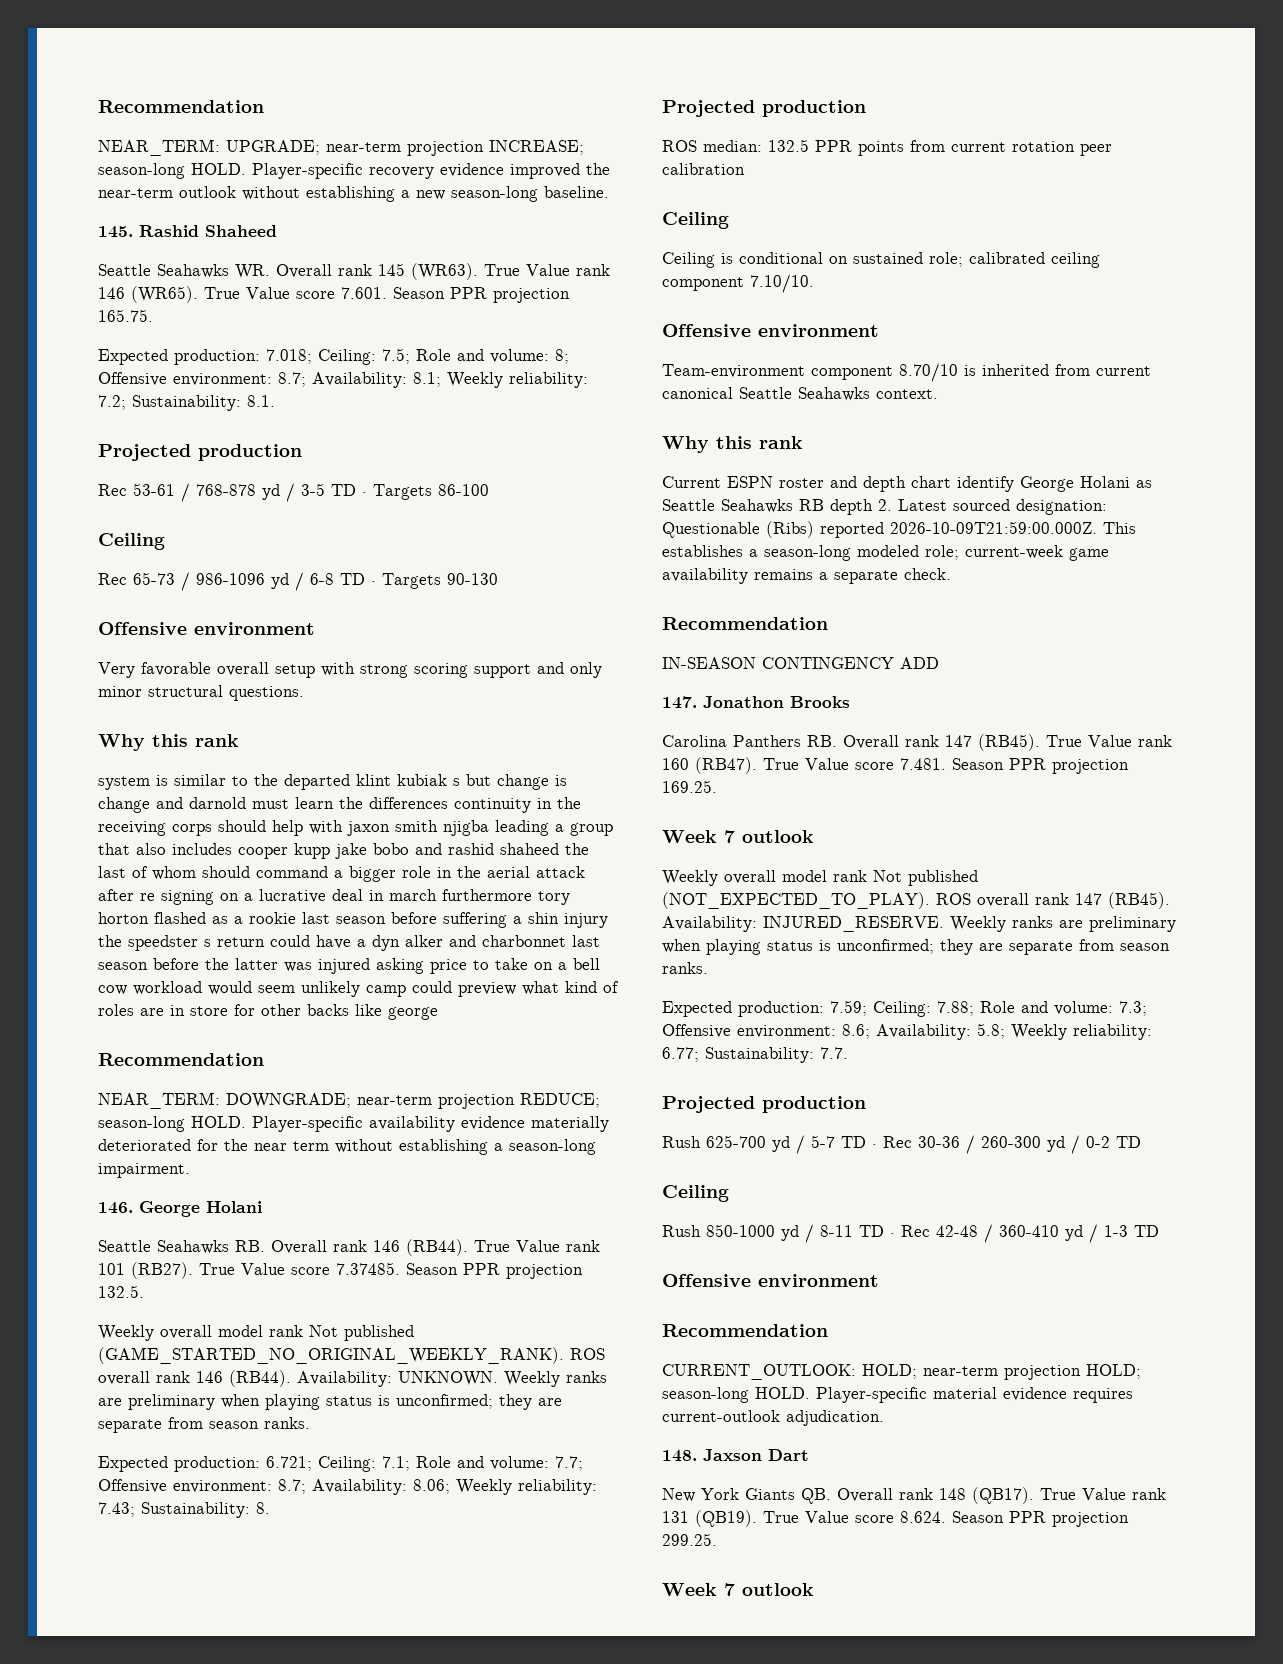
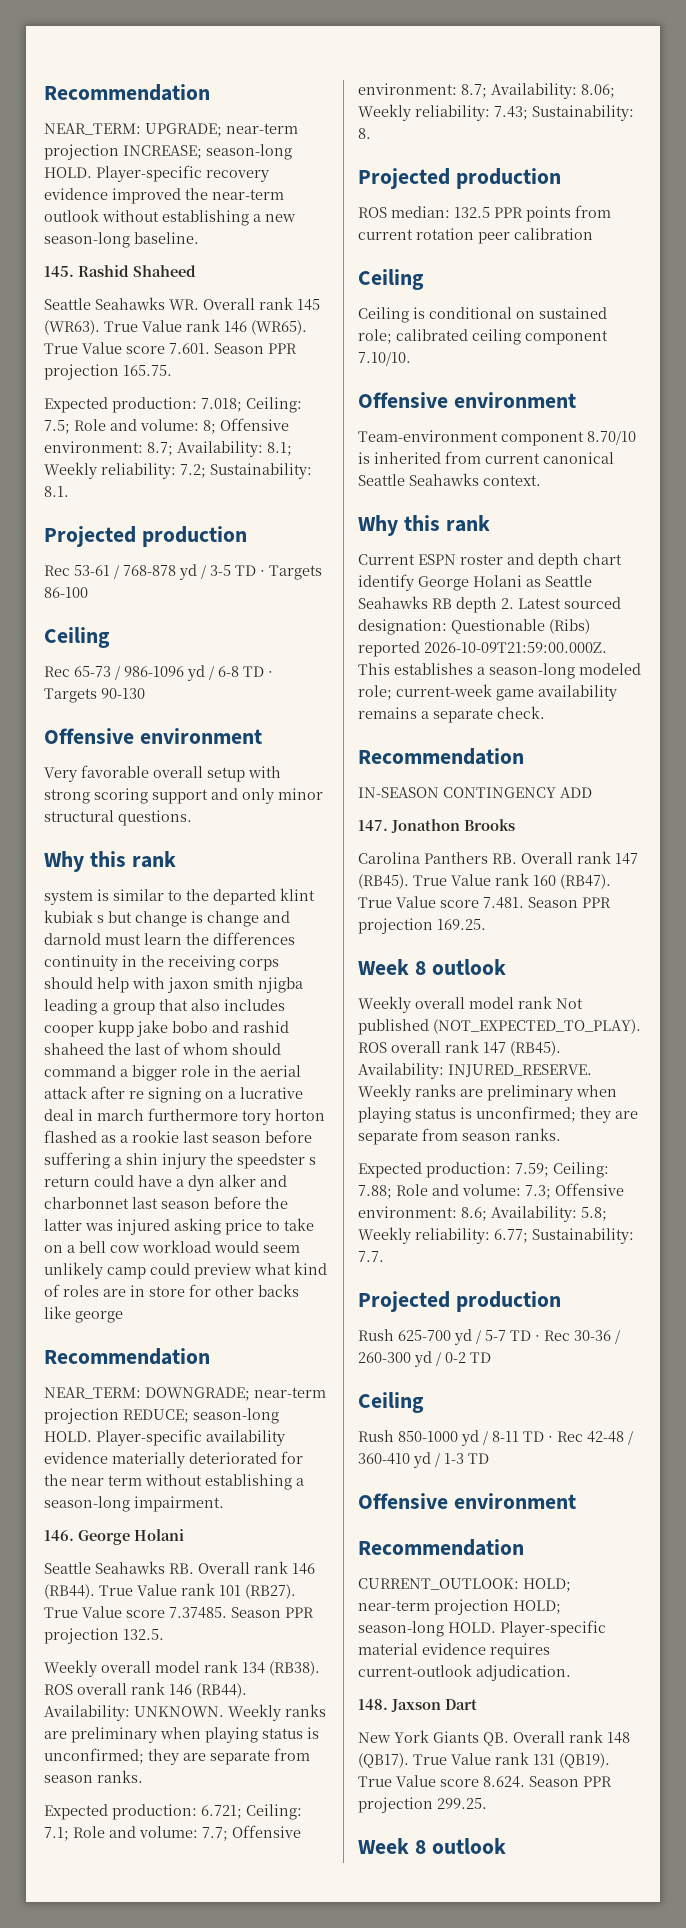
- Weekly overall model rank Not published (GAME_STARTED_NO_ORIGINAL_WEEKLY_RANK).
+ Weekly overall model rank 134 (RB38).
  True Value score 7.481. Season PPR projection 169.25.
- Week 7 outlook
+ Week 8 outlook
  True Value score 8.624. Season PPR projection 299.25.
- Week 7 outlook
+ Week 8 outlook

